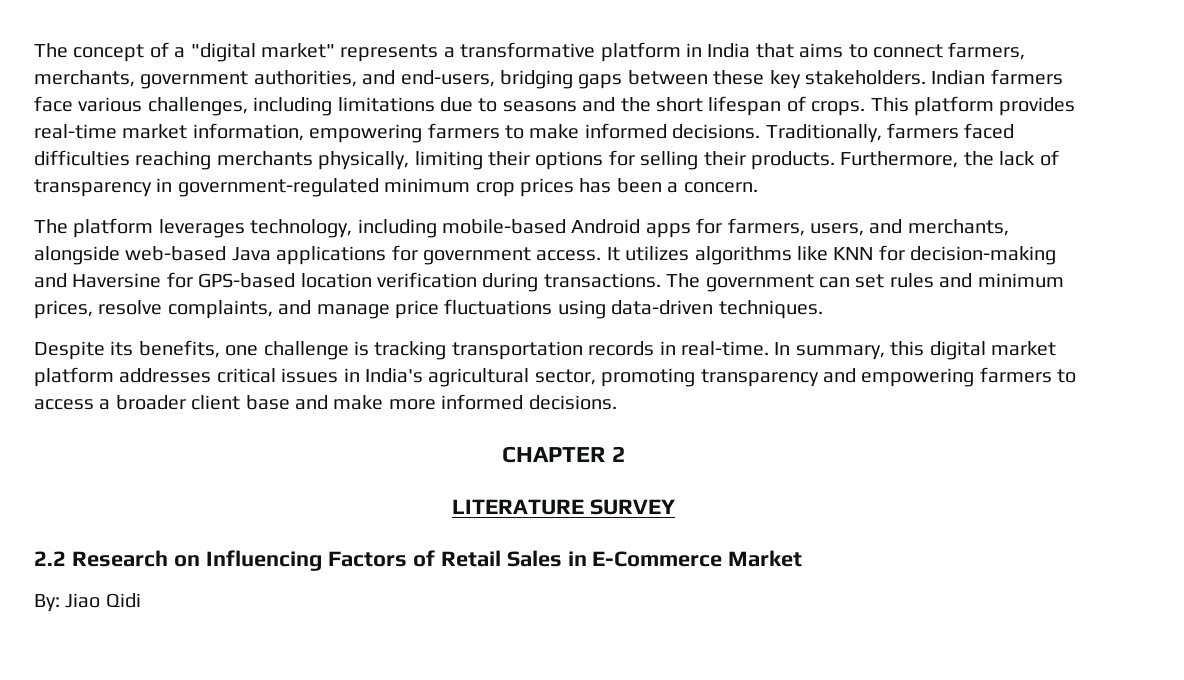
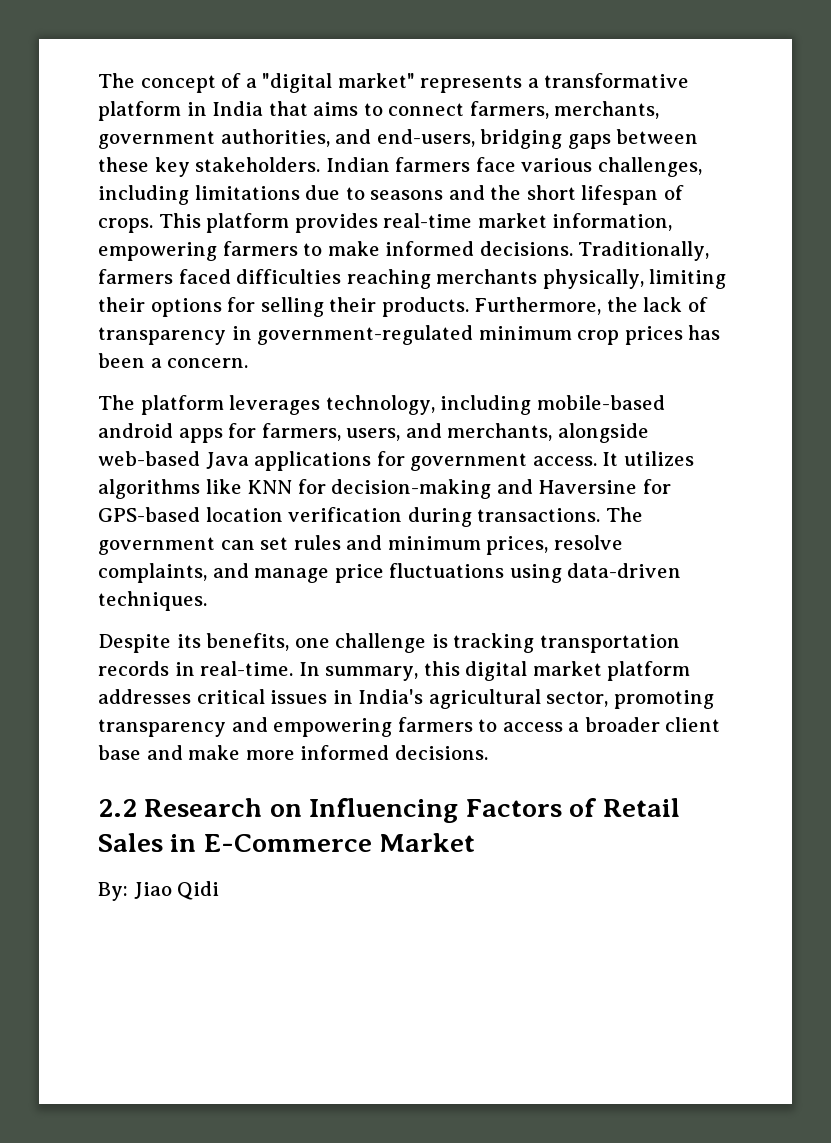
- The platform leverages technology, including mobile-based Android apps for farmers, users, and merchants, alongside web-based Java applications for government access.
+ The platform leverages technology, including mobile-based android apps for farmers, users, and merchants, alongside web-based Java applications for government access.
- CHAPTER 2
- LITERATURE SURVEY

